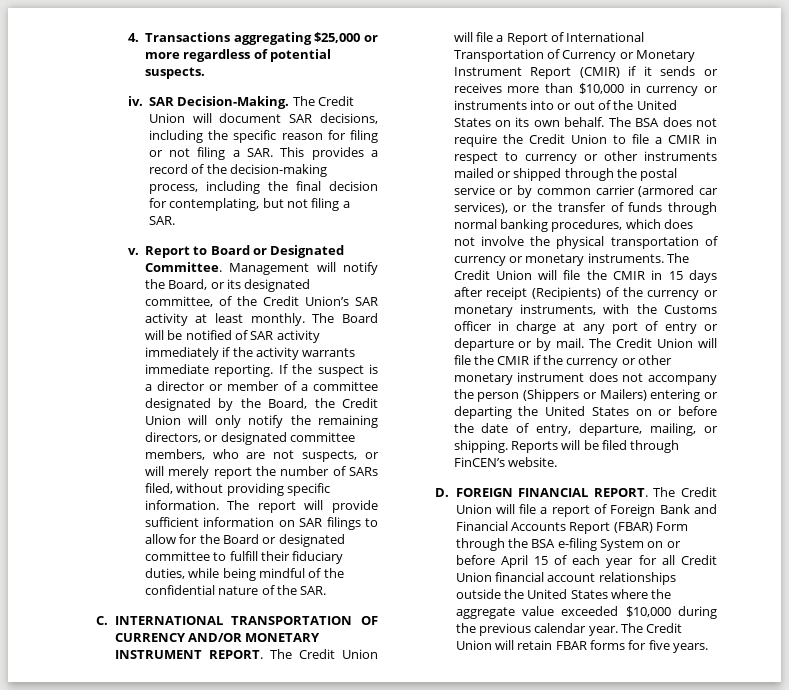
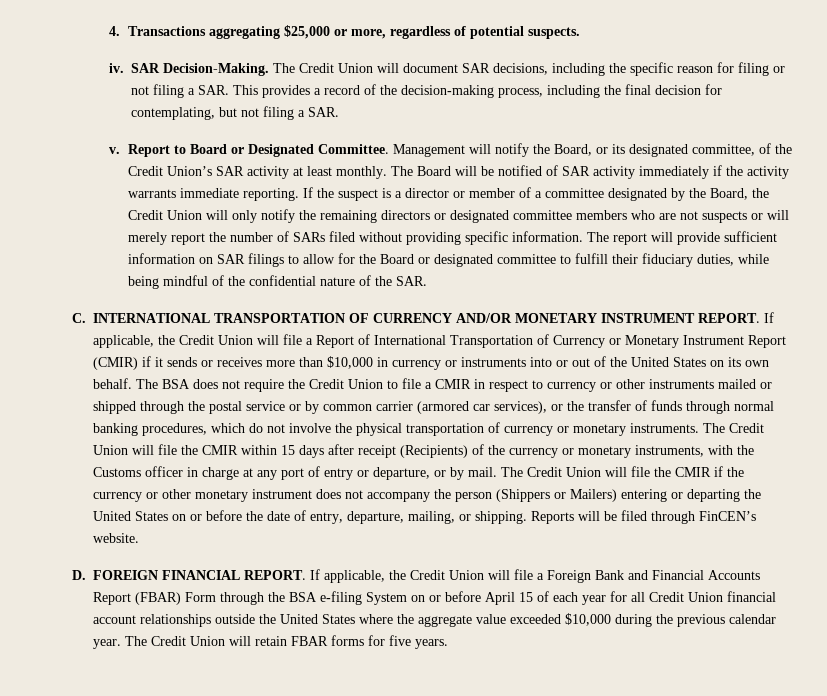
- 4. Transactions aggregating $25,000 or more regardless of potential suspects.
+ 4. Transactions aggregating $25,000 or more, regardless of potential suspects.
- If the suspect is a director or member of a committee designated by the Board, the Credit Union will only notify the remaining directors, or designated committee members, who are not suspects, or will merely report the number of SARs filed, without providing specific information.
+ If the suspect is a director or member of a committee designated by the Board, the Credit Union will only notify the remaining directors or designated committee members who are not suspects or will merely report the number of SARs filed without providing specific information.
- The Credit Union will file a Report of International Transportation of Currency or Monetary Instrument Report (CMIR) if it sends or receives more than $10,000 in currency or instruments into or out of the United States on its own behalf.
+ If applicable, the Credit Union will file a Report of International Transportation of Currency or Monetary Instrument Report (CMIR) if it sends or receives more than $10,000 in currency or instruments into or out of the United States on its own behalf.
- The BSA does not require the Credit Union to file a CMIR in respect to currency or other instruments mailed or shipped through the postal service or by common carrier (armored car services), or the transfer of funds through normal banking procedures, which does not involve the physical transportation of currency or monetary instruments.
+ The BSA does not require the Credit Union to file a CMIR in respect to currency or other instruments mailed or shipped through the postal service or by common carrier (armored car services), or the transfer of funds through normal banking procedures, which do not involve the physical transportation of currency or monetary instruments.
- The Credit Union will file the CMIR in 15 days after receipt (Recipients) of the currency or monetary instruments, with the Customs officer in charge at any port of entry or departure or by mail.
+ The Credit Union will file the CMIR within 15 days after receipt (Recipients) of the currency or monetary instruments, with the Customs officer in charge at any port of entry or departure, or by mail.
- The Credit Union will file a report of Foreign Bank and Financial Accounts Report (FBAR) Form through the BSA e-filing System on or before April 15 of each year for all Credit Union financial account relationships outside the United States where the aggregate value exceeded $10,000 during the previous calendar year.
+ If applicable, the Credit Union will file a Foreign Bank and Financial Accounts Report (FBAR) Form through the BSA e-filing System on or before April 15 of each year for all Credit Union financial account relationships outside the United States where the aggregate value exceeded $10,000 during the previous calendar year.

